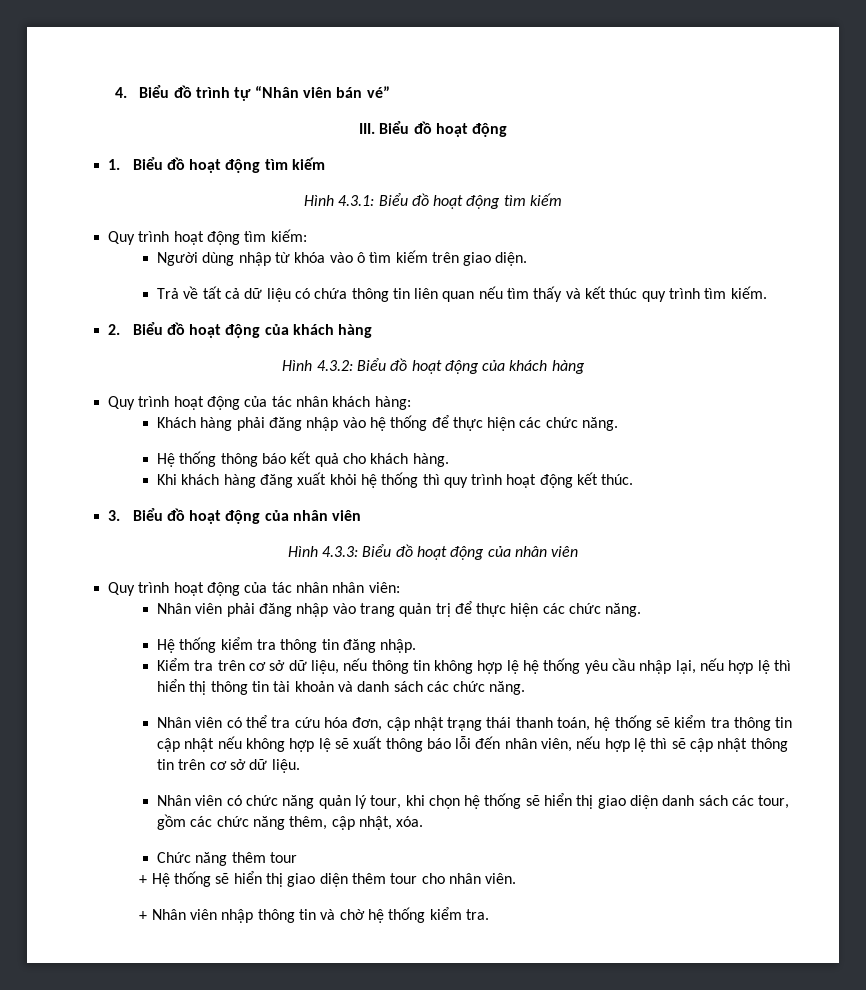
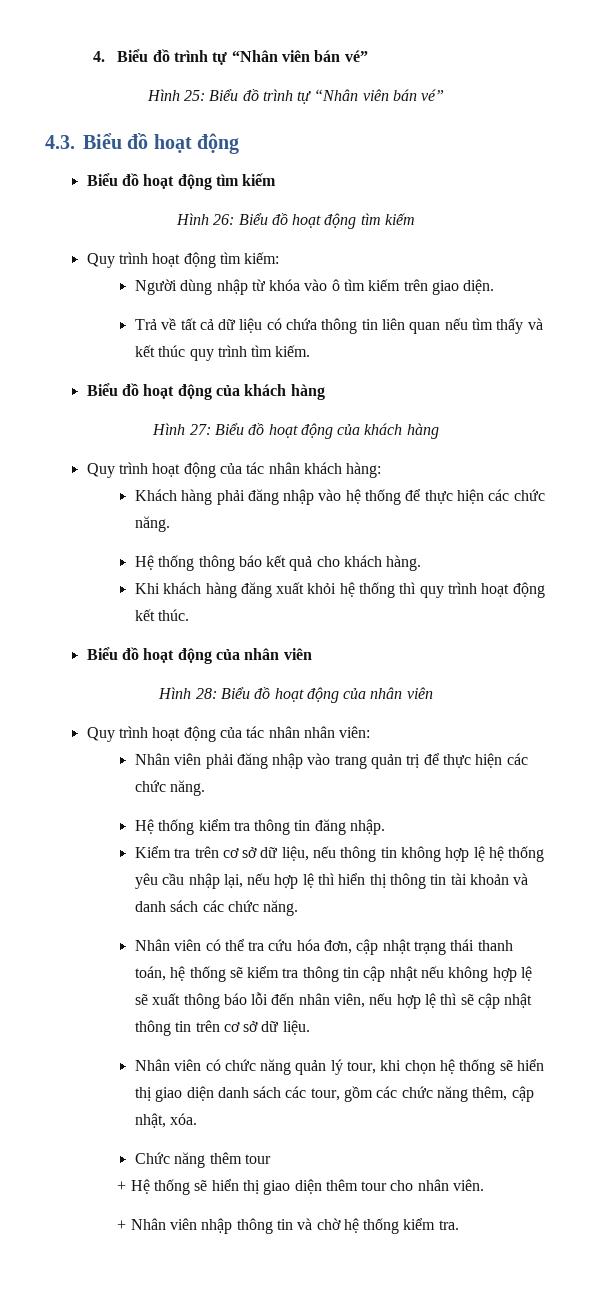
- III. Biểu đồ hoạt động
- 1. Biểu đồ hoạt động tìm kiếm
+ Hình 25: Biểu đồ trình tự “Nhân viên bán vé”
+ 4.3. Biểu đồ hoạt động
+ Biểu đồ hoạt động tìm kiếm
- Hình 4.3.1: Biểu đồ hoạt động tìm kiếm
+ Hình 26: Biểu đồ hoạt động tìm kiếm
  Trả về tất cả dữ liệu có chứa thông tin liên quan nếu tìm thấy và kết thúc quy trình tìm kiếm.
- 2. Biểu đồ hoạt động của khách hàng
+ Biểu đồ hoạt động của khách hàng
- Hình 4.3.2: Biểu đồ hoạt động của khách hàng
+ Hình 27: Biểu đồ hoạt động của khách hàng
  Khi khách hàng đăng xuất khỏi hệ thống thì quy trình hoạt động kết thúc.
- 3. Biểu đồ hoạt động của nhân viên
+ Biểu đồ hoạt động của nhân viên
- Hình 4.3.3: Biểu đồ hoạt động của nhân viên
+ Hình 28: Biểu đồ hoạt động của nhân viên

